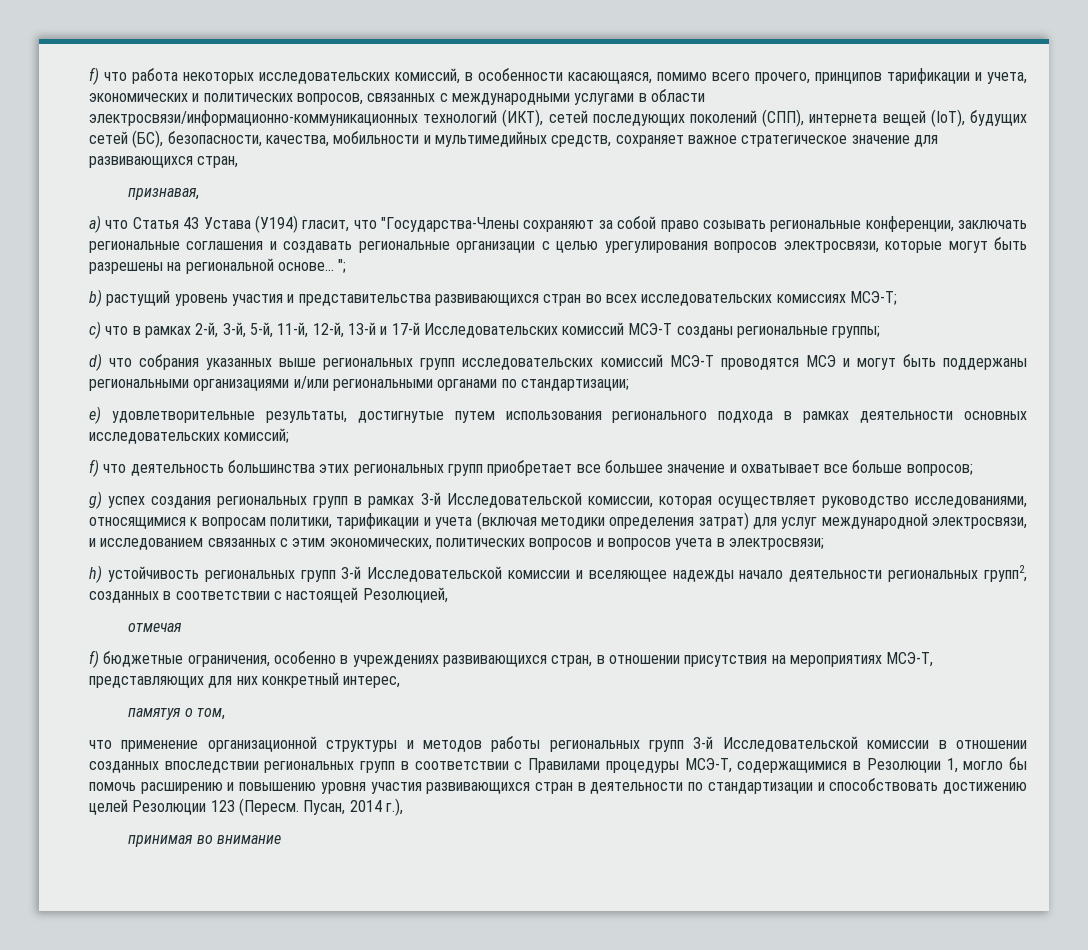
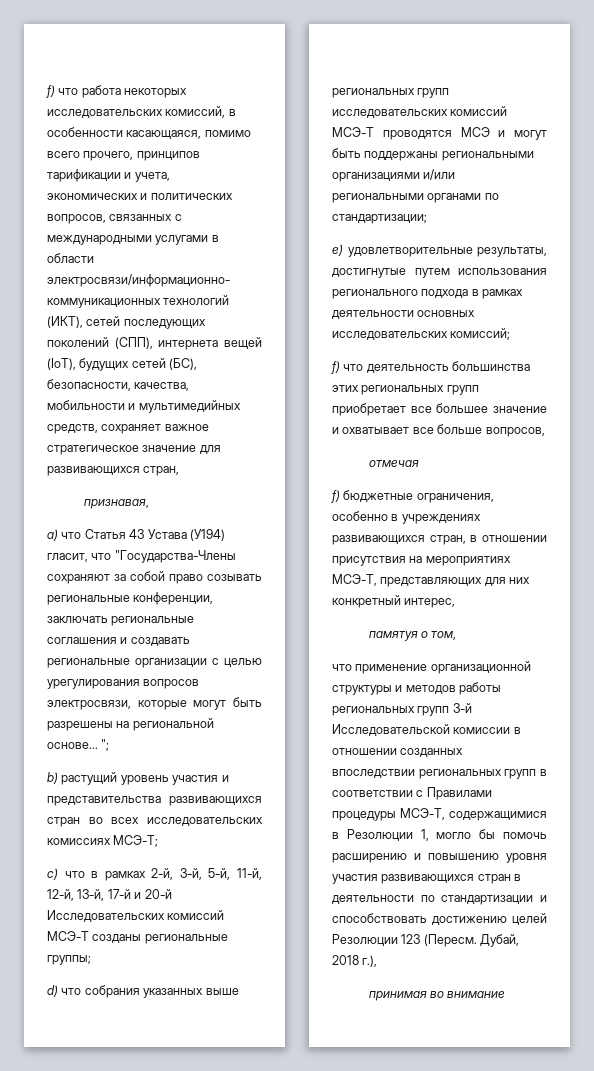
- c) что в рамках 2-й, 3-й, 5-й, 11-й, 12-й, 13-й и 17-й Исследовательских комиссий МСЭ-T созданы региональные группы;
+ c) что в рамках 2-й, 3-й, 5-й, 11-й, 12-й, 13-й, 17-й и 20-й Исследовательских комиссий МСЭ-T созданы региональные группы;
- f) что деятельность большинства этих региональных групп приобретает все большее значение и охватывает все больше вопросов;
- g) успех создания региональных групп в рамках 3-й Исследовательской комиссии, которая осуществляет руководство исследованиями, относящимися к вопросам политики, тарификации и учета (включая методики определения затрат) для услуг международной электросвязи, и исследованием связанных с этим экономических, политических вопросов и вопросов учета в электросвязи;
- h) устойчивость региональных групп 3-й Исследовательской комиссии и вселяющее надежды начало деятельности региональных групп2, созданных в соответствии с настоящей Резолюцией,
+ f) что деятельность большинства этих региональных групп приобретает все большее значение и охватывает все больше вопросов,
- Пусан, 2014 г.),
+ Дубай, 2018 г.),

